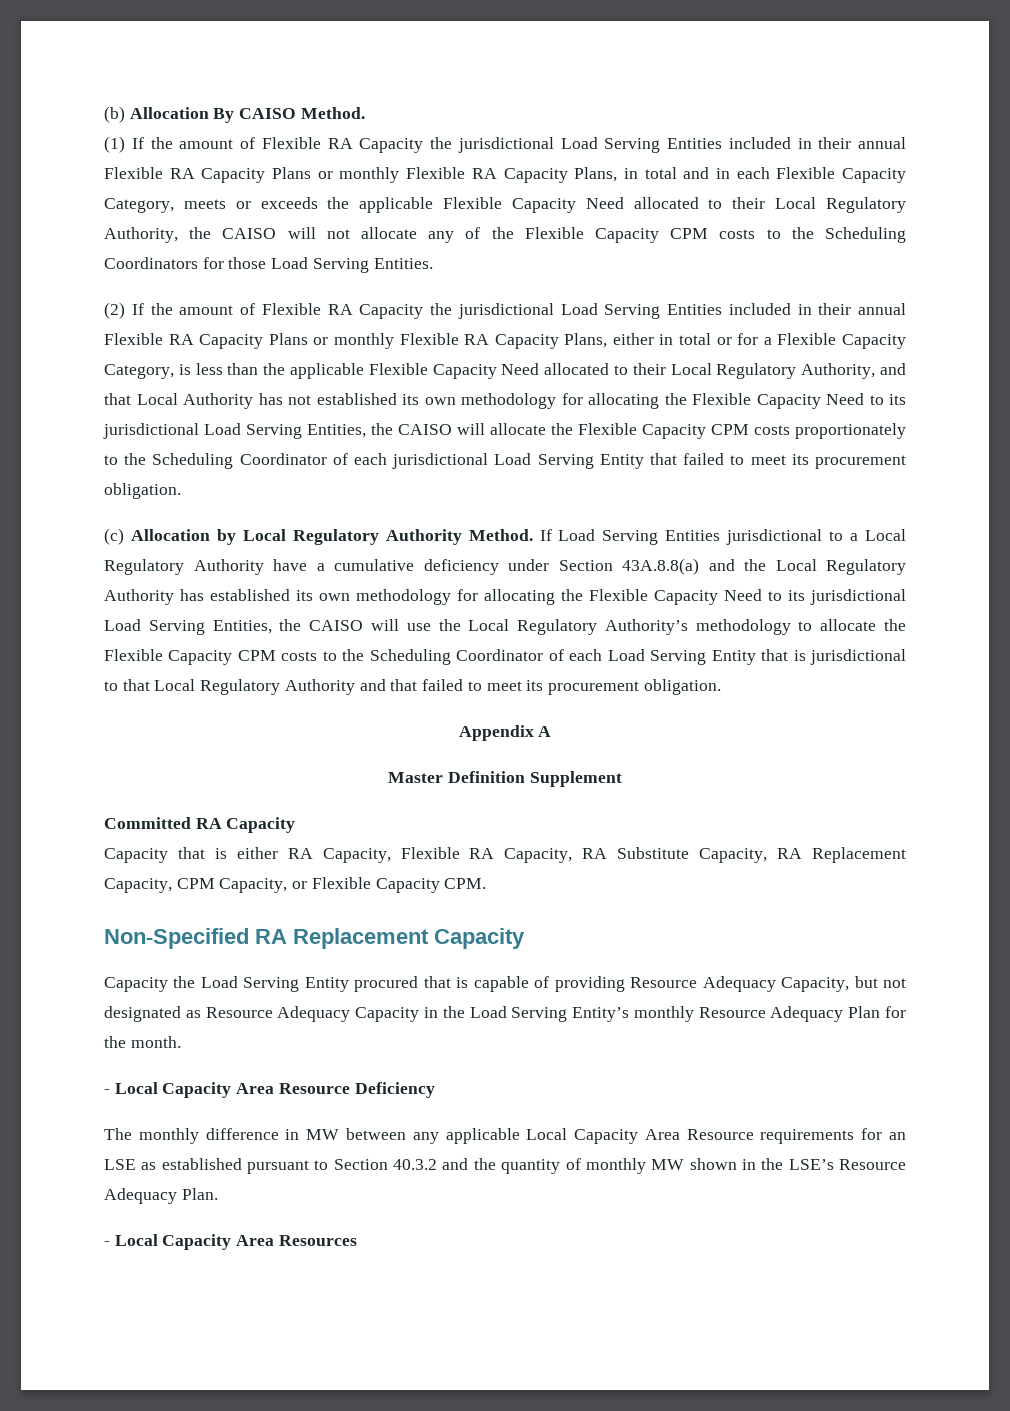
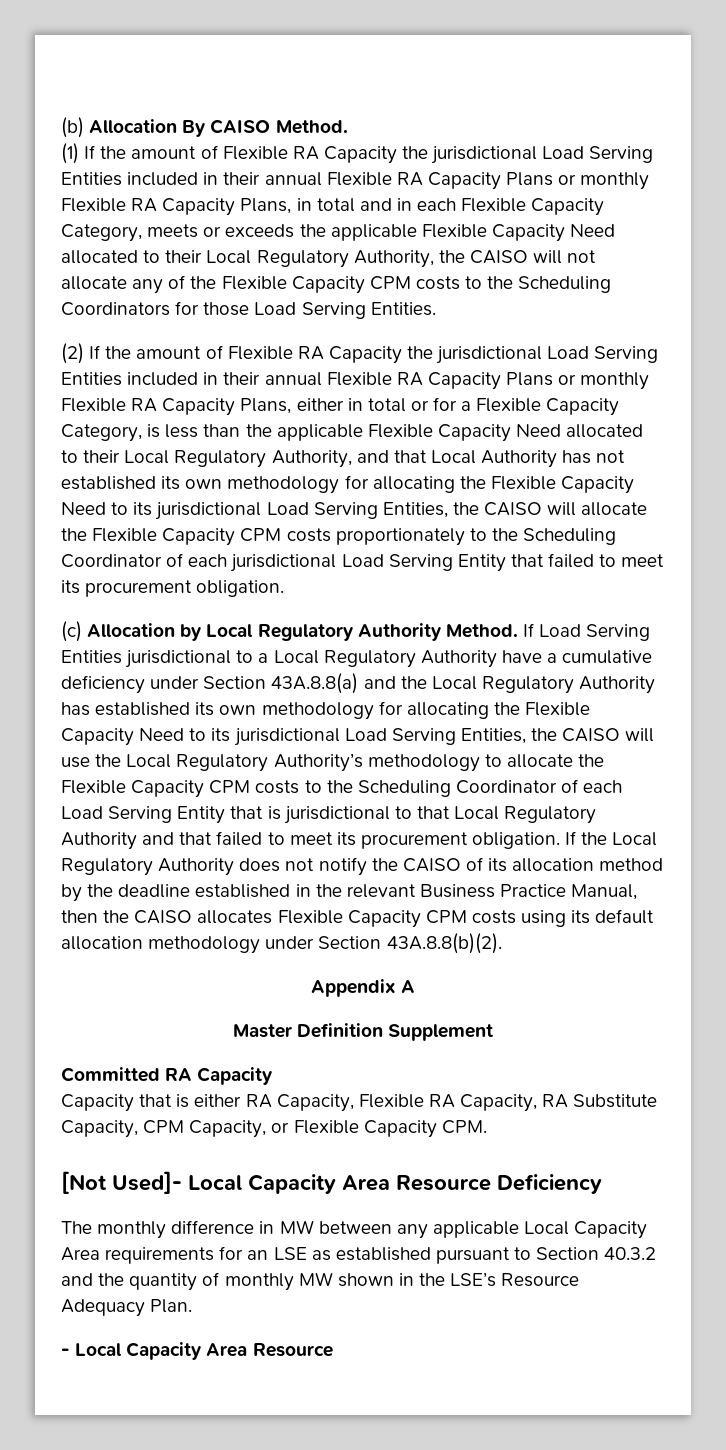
+ If the Local Regulatory Authority does not notify the CAISO of its allocation method by the deadline established in the relevant Business Practice Manual, then the CAISO allocates Flexible Capacity CPM costs using its default allocation methodology under Section 43A.8.8(b)(2).
- Capacity that is either RA Capacity, Flexible RA Capacity, RA Substitute Capacity, RA Replacement Capacity, CPM Capacity, or Flexible Capacity CPM.
+ Capacity that is either RA Capacity, Flexible RA Capacity, RA Substitute Capacity, CPM Capacity, or Flexible Capacity CPM.
- Non-Specified RA Replacement Capacity
- Capacity the Load Serving Entity procured that is capable of providing Resource Adequacy Capacity, but not designated as Resource Adequacy Capacity in the Load Serving Entity’s monthly Resource Adequacy Plan for the month.
- - Local Capacity Area Resource Deficiency
+ [Not Used]- Local Capacity Area Resource Deficiency
- The monthly difference in MW between any applicable Local Capacity Area Resource requirements for an LSE as established pursuant to Section 40.3.2 and the quantity of monthly MW shown in the LSE’s Resource Adequacy Plan.
+ The monthly difference in MW between any applicable Local Capacity Area requirements for an LSE as established pursuant to Section 40.3.2 and the quantity of monthly MW shown in the LSE’s Resource Adequacy Plan.
- - Local Capacity Area Resources
+ - Local Capacity Area Resource

